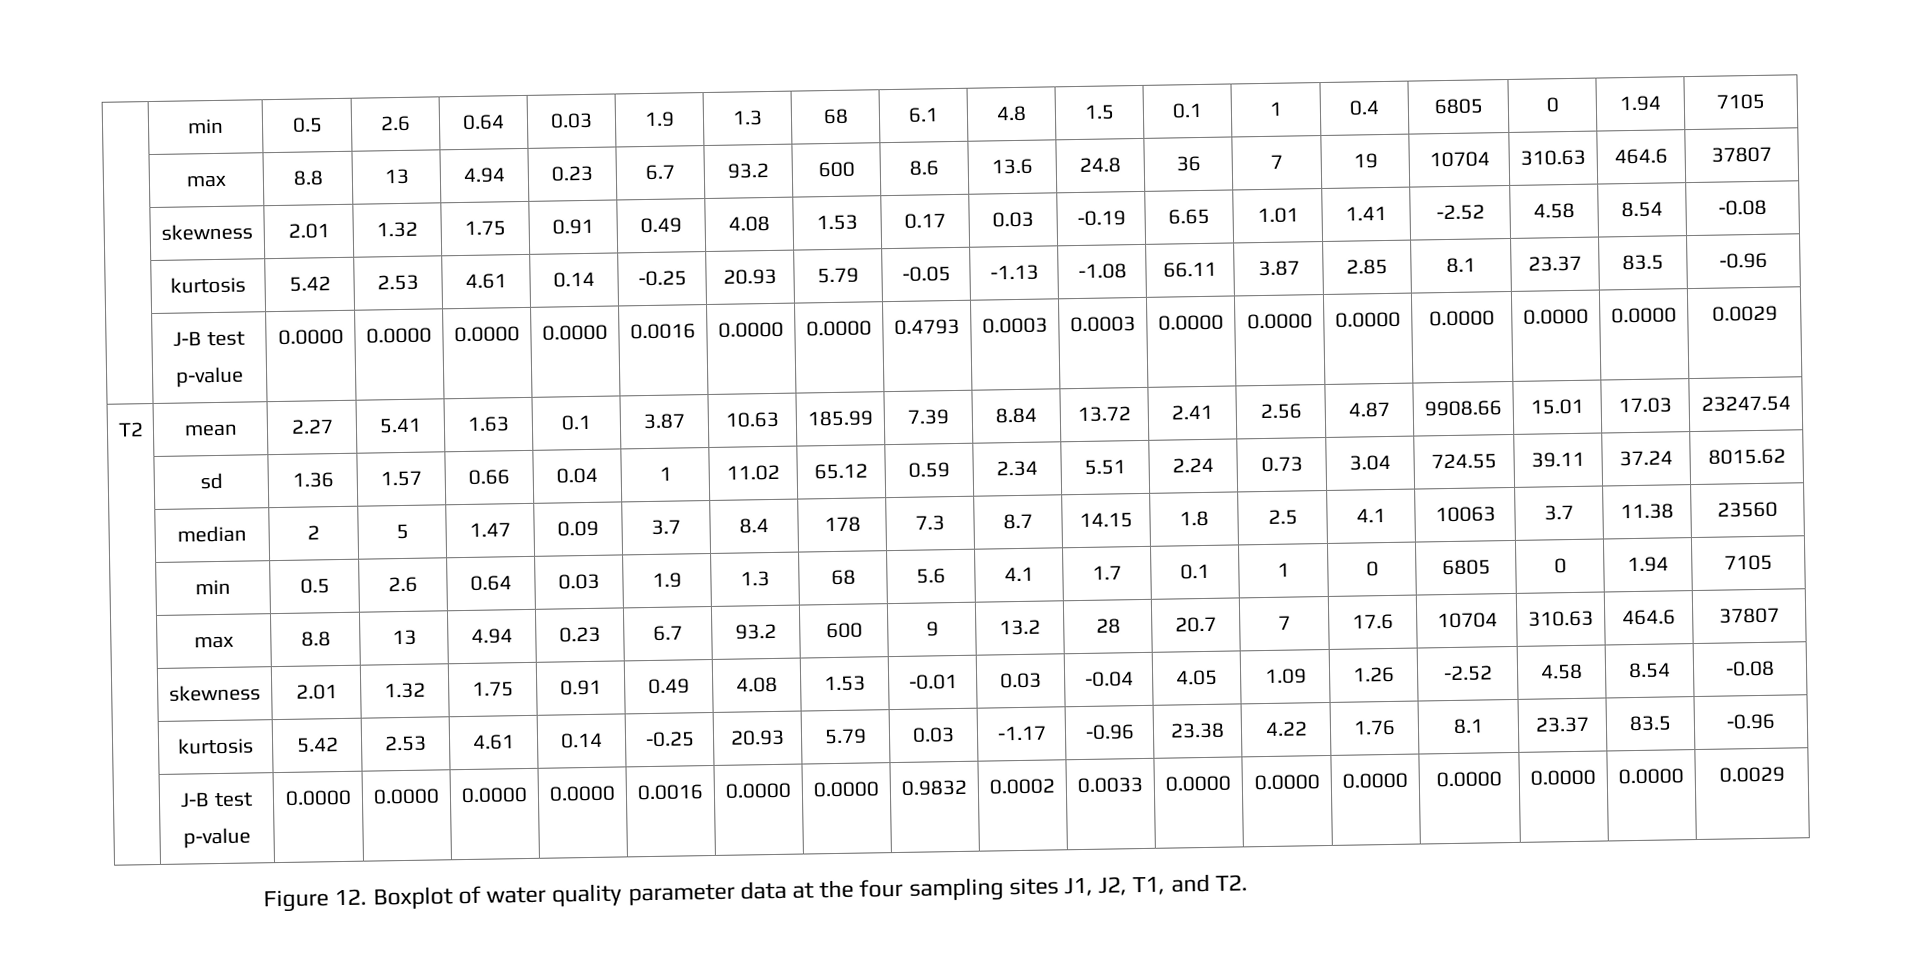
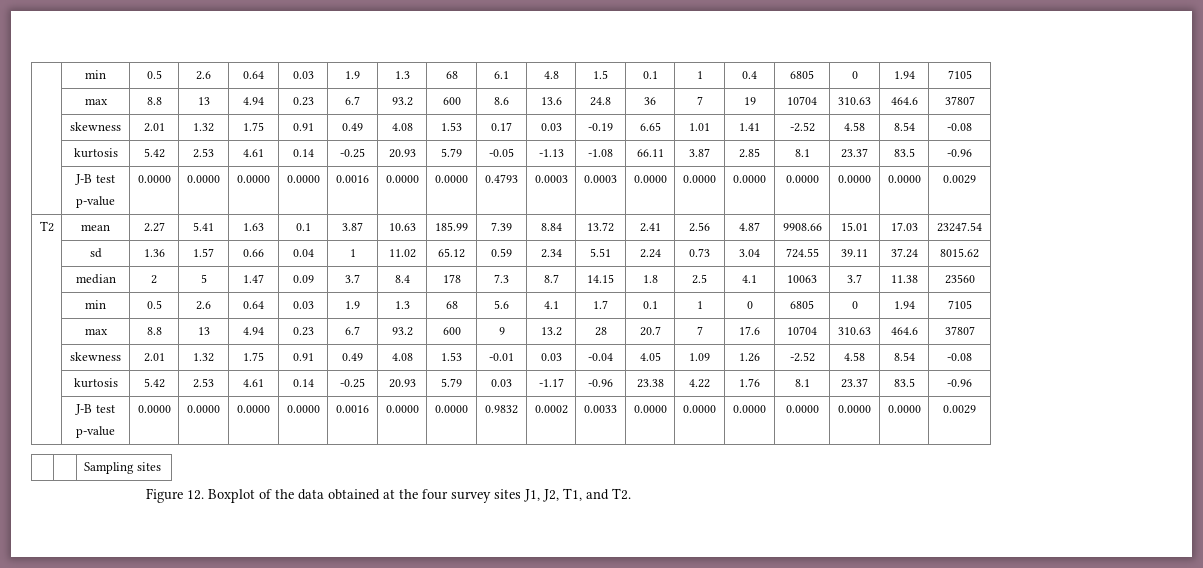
+ | | Sampling sites
- Figure 12. Boxplot of water quality parameter data at the four sampling sites J1, J2, T1, and T2.
+ Figure 12. Boxplot of the data obtained at the four survey sites J1, J2, T1, and T2.

